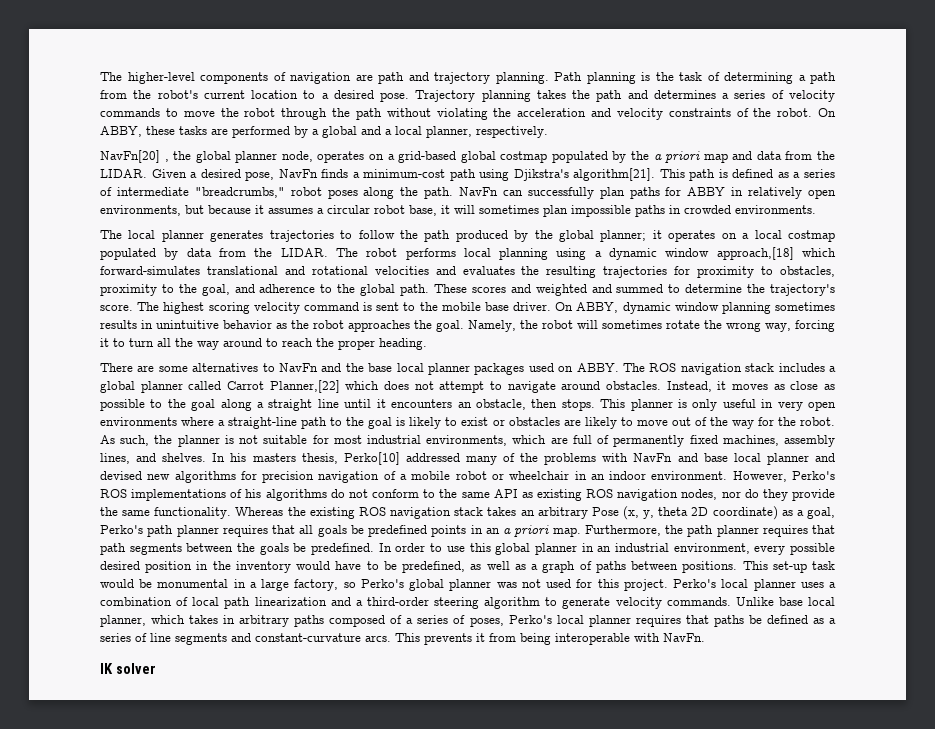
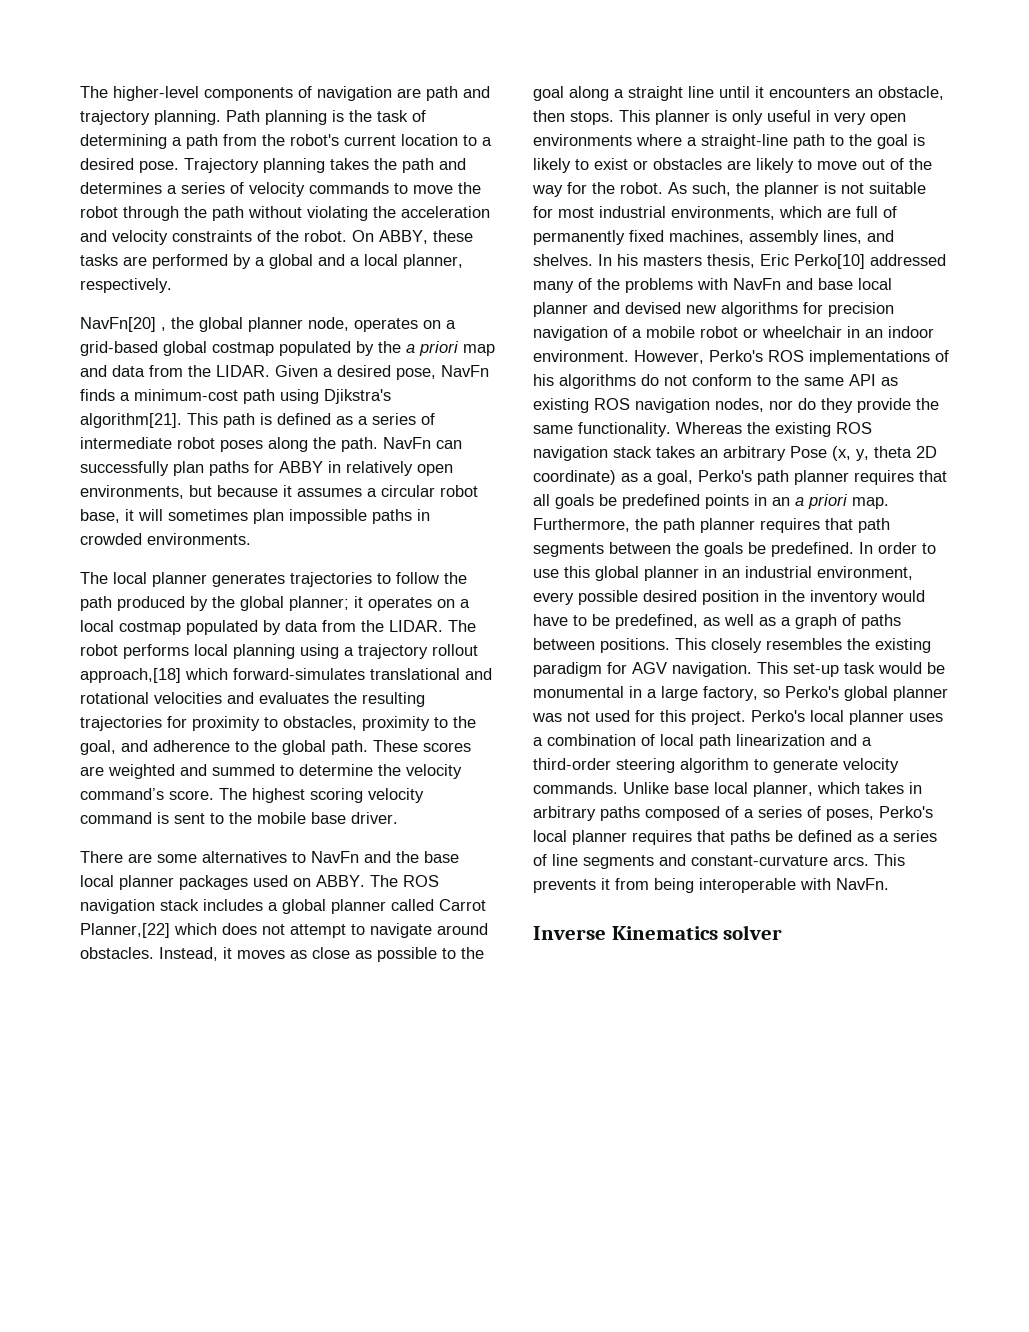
- This path is defined as a series of intermediate "breadcrumbs," robot poses along the path.
+ This path is defined as a series of intermediate robot poses along the path.
- The robot performs local planning using a dynamic window approach,[18] which forward-simulates translational and rotational velocities and evaluates the resulting trajectories for proximity to obstacles, proximity to the goal, and adherence to the global path.
+ The robot performs local planning using a trajectory rollout approach,[18] which forward-simulates translational and rotational velocities and evaluates the resulting trajectories for proximity to obstacles, proximity to the goal, and adherence to the global path.
- These scores and weighted and summed to determine the trajectory's score.
+ These scores are weighted and summed to determine the velocity command’s score.
- On ABBY, dynamic window planning sometimes results in unintuitive behavior as the robot approaches the goal. Namely, the robot will sometimes rotate the wrong way, forcing it to turn all the way around to reach the proper heading.
- In his masters thesis, Perko[10] addressed many of the problems with NavFn and base local planner and devised new algorithms for precision navigation of a mobile robot or wheelchair in an indoor environment.
+ In his masters thesis, Eric Perko[10] addressed many of the problems with NavFn and base local planner and devised new algorithms for precision navigation of a mobile robot or wheelchair in an indoor environment.
- This set-up task would be monumental in a large factory, so Perko's global planner was not used for this project.
+ This closely resembles the existing paradigm for AGV navigation. This set-up task would be monumental in a large factory, so Perko's global planner was not used for this project.
- IK solver
+ Inverse Kinematics solver

